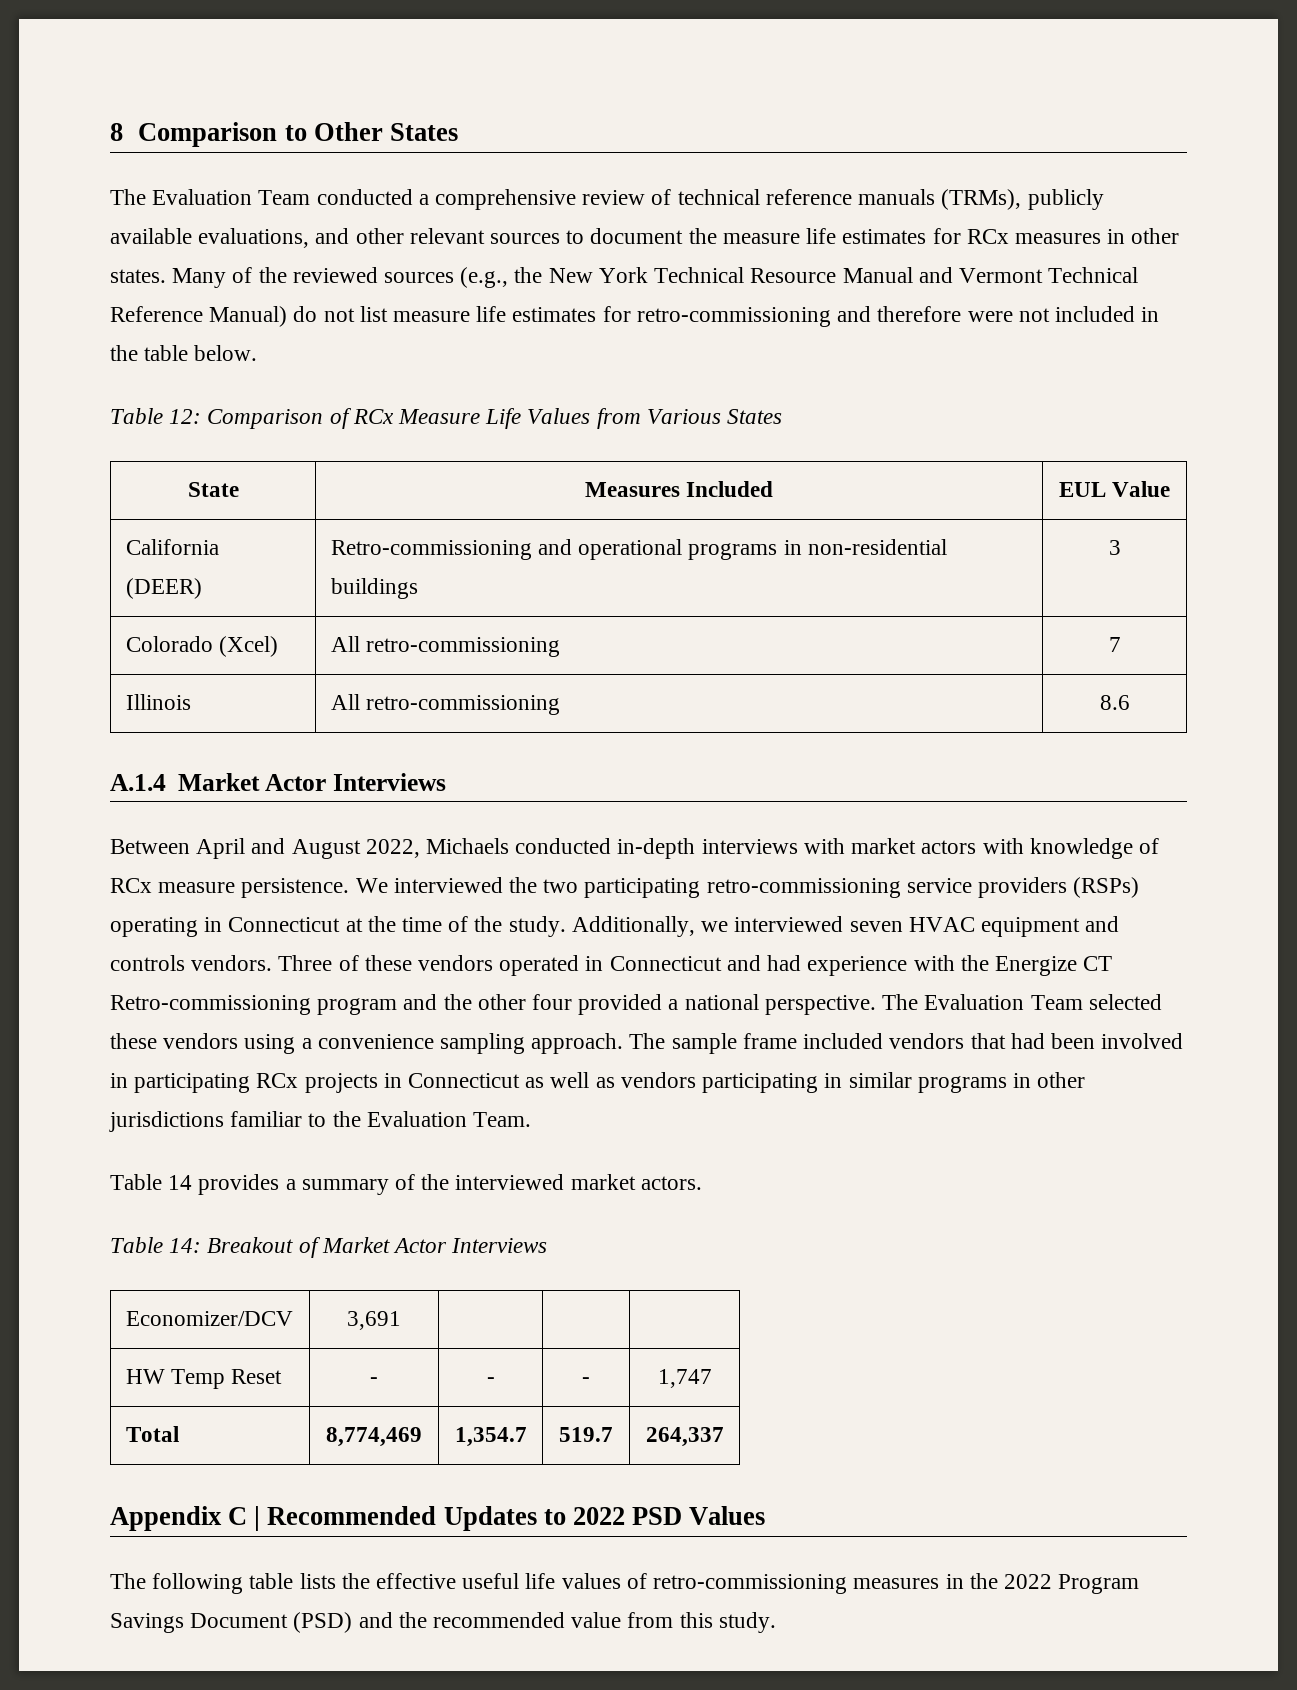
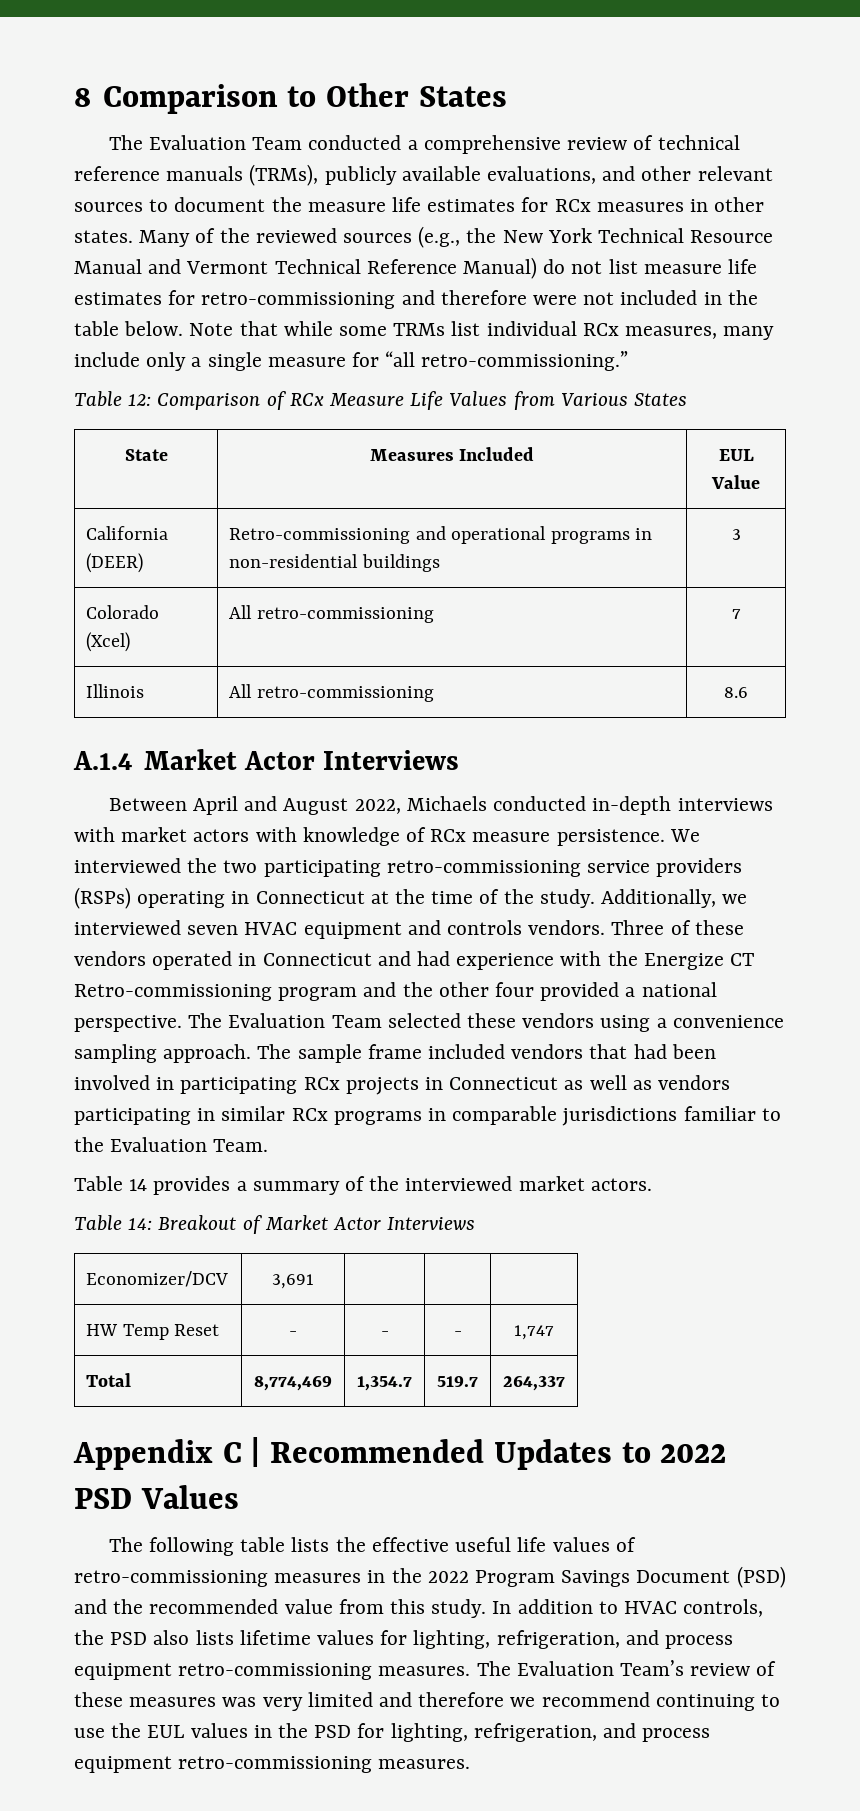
+ Note that while some TRMs list individual RCx measures, many include only a single measure for “all retro-commissioning.”
- The sample frame included vendors that had been involved in participating RCx projects in Connecticut as well as vendors participating in similar programs in other jurisdictions familiar to the Evaluation Team.
+ The sample frame included vendors that had been involved in participating RCx projects in Connecticut as well as vendors participating in similar RCx programs in comparable jurisdictions familiar to the Evaluation Team.
+ In addition to HVAC controls, the PSD also lists lifetime values for lighting, refrigeration, and process equipment retro-commissioning measures. The Evaluation Team’s review of these measures was very limited and therefore we recommend continuing to use the EUL values in the PSD for lighting, refrigeration, and process equipment retro-commissioning measures.

